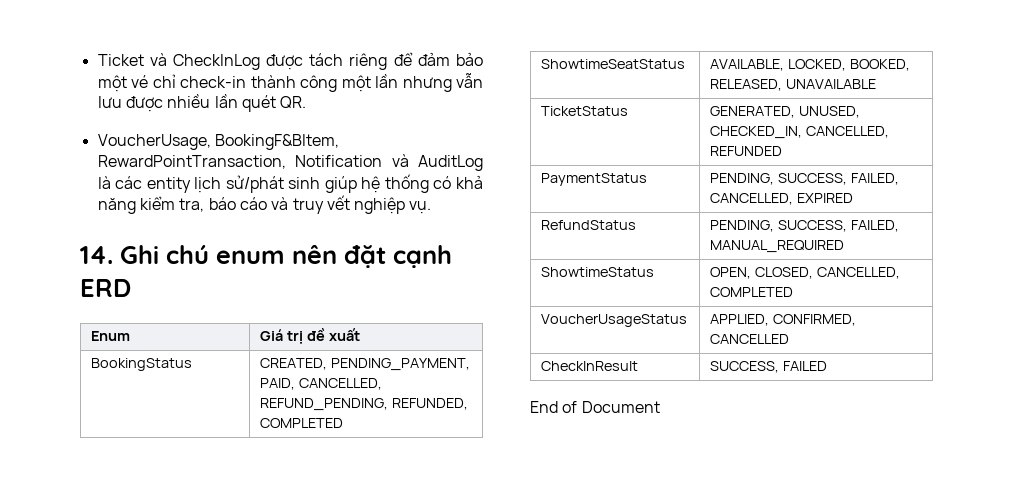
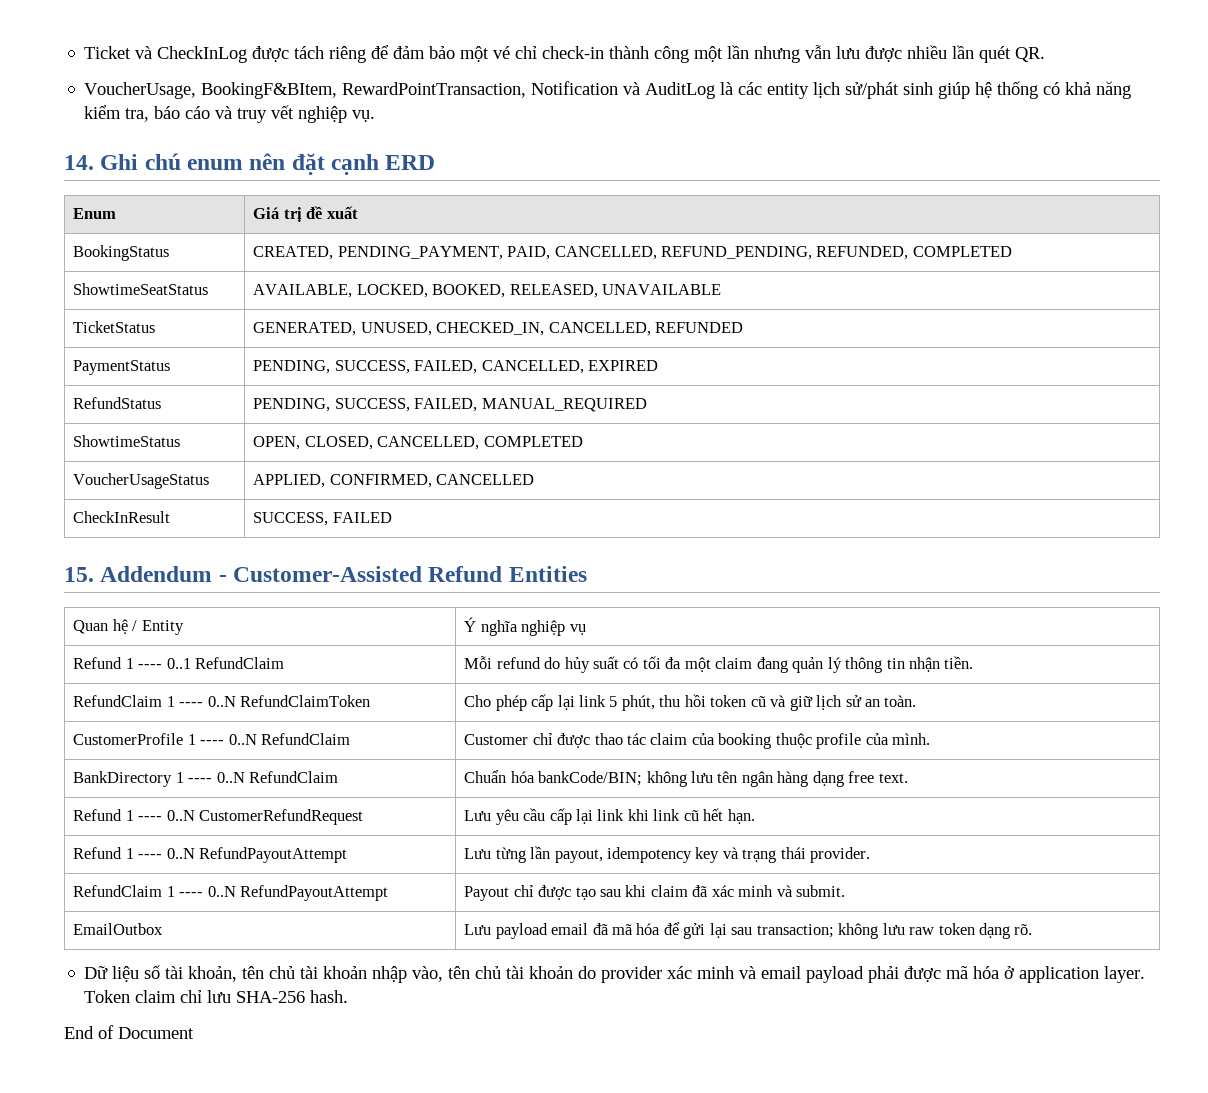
+ 15. Addendum - Customer-Assisted Refund Entities
+ Quan hệ / Entity | Ý nghĩa nghiệp vụ
+ Refund 1 ---- 0..1 RefundClaim | Mỗi refund do hủy suất có tối đa một claim đang quản lý thông tin nhận tiền.
+ RefundClaim 1 ---- 0..N RefundClaimToken | Cho phép cấp lại link 5 phút, thu hồi token cũ và giữ lịch sử an toàn.
+ CustomerProfile 1 ---- 0..N RefundClaim | Customer chỉ được thao tác claim của booking thuộc profile của mình.
+ BankDirectory 1 ---- 0..N RefundClaim | Chuẩn hóa bankCode/BIN; không lưu tên ngân hàng dạng free text.
+ Refund 1 ---- 0..N CustomerRefundRequest | Lưu yêu cầu cấp lại link khi link cũ hết hạn.
+ Refund 1 ---- 0..N RefundPayoutAttempt | Lưu từng lần payout, idempotency key và trạng thái provider.
+ RefundClaim 1 ---- 0..N RefundPayoutAttempt | Payout chỉ được tạo sau khi claim đã xác minh và submit.
+ EmailOutbox | Lưu payload email đã mã hóa để gửi lại sau transaction; không lưu raw token dạng rõ.
+ Dữ liệu số tài khoản, tên chủ tài khoản nhập vào, tên chủ tài khoản do provider xác minh và email payload phải được mã hóa ở application layer. Token claim chỉ lưu SHA-256 hash.

